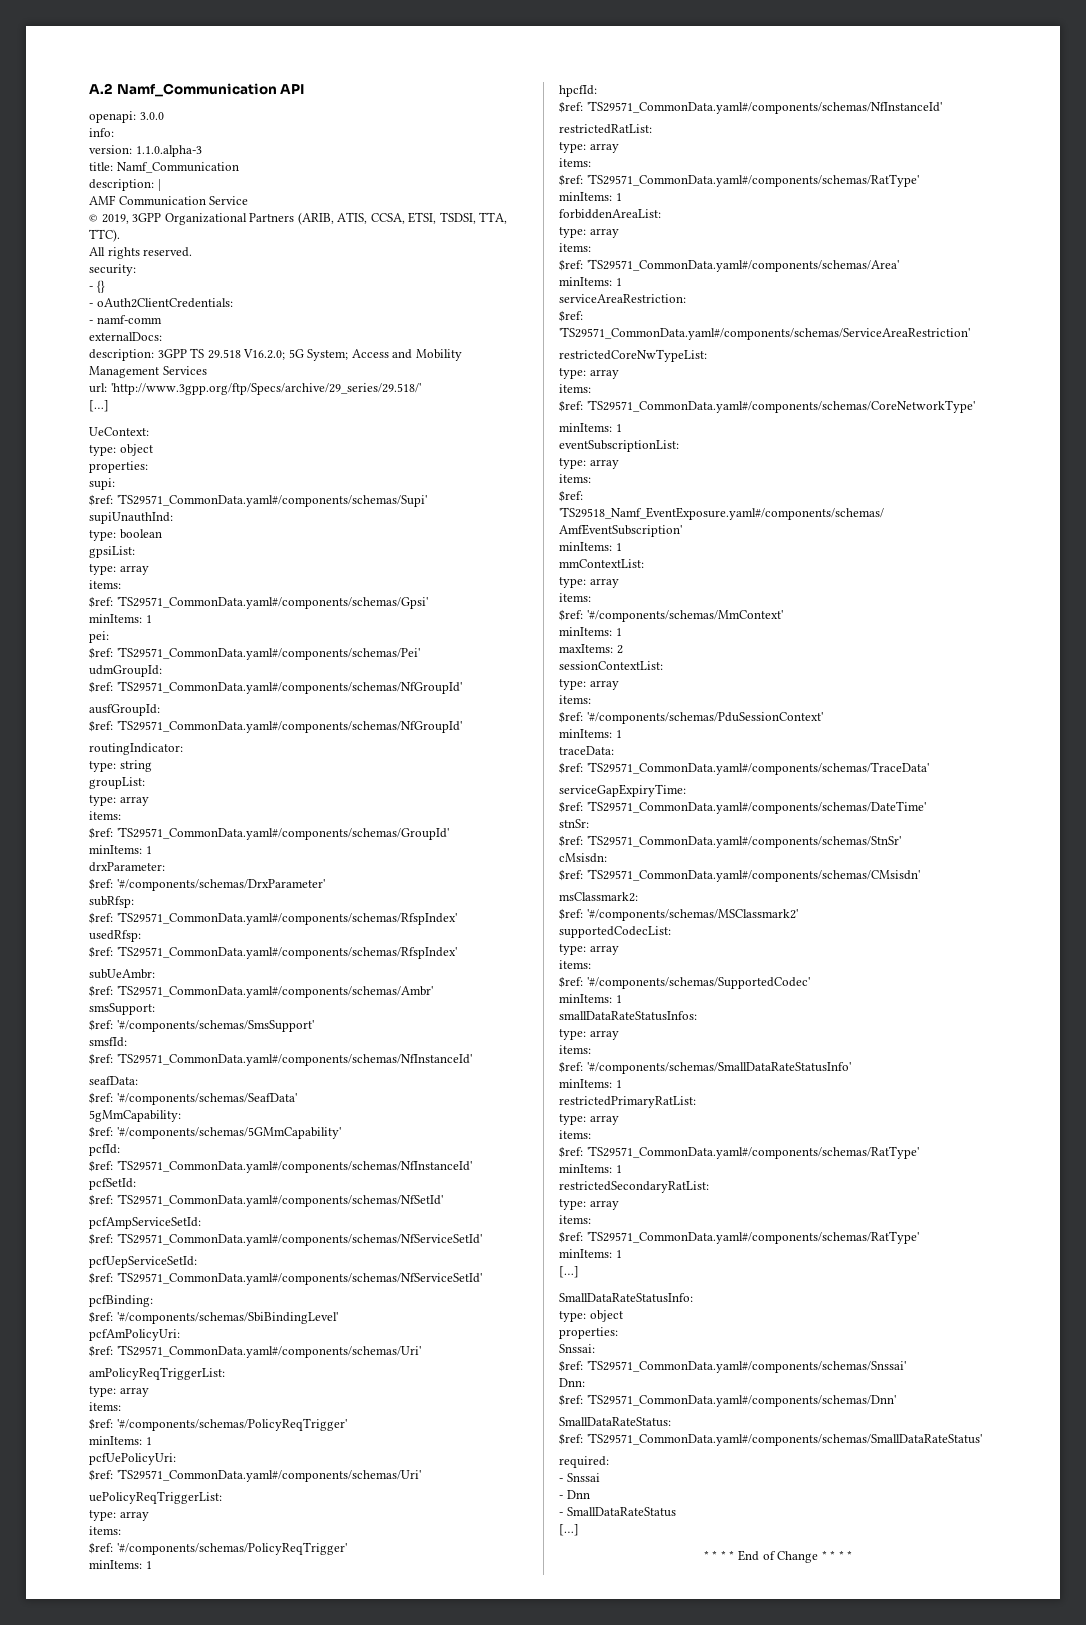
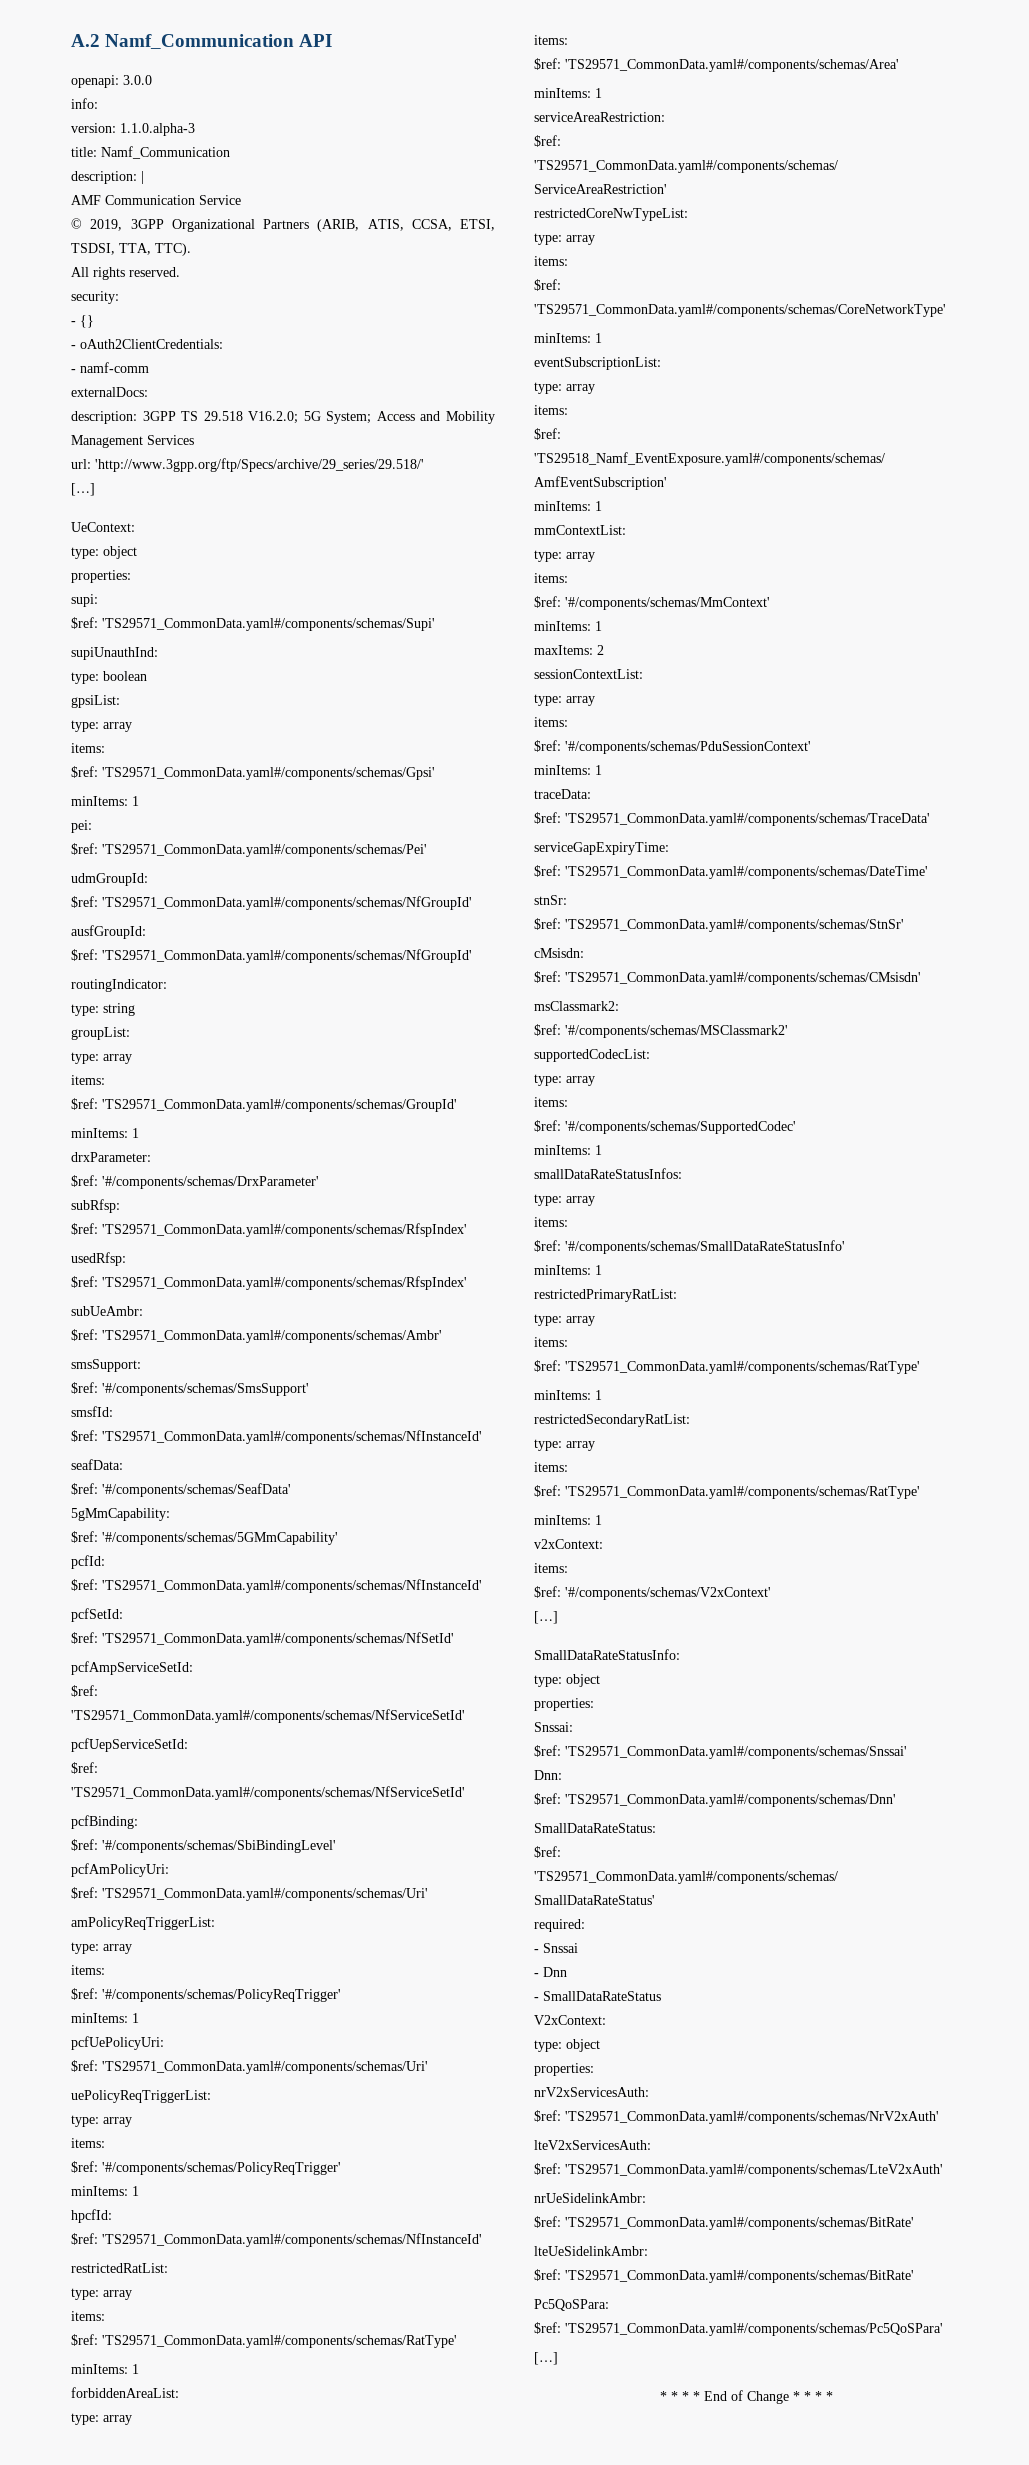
+ v2xContext:
+ items:
+ $ref: '#/components/schemas/V2xContext'
+ V2xContext:
+ type: object
+ properties:
+ nrV2xServicesAuth:
+ $ref: 'TS29571_CommonData.yaml#/components/schemas/NrV2xAuth'
+ lteV2xServicesAuth:
+ $ref: 'TS29571_CommonData.yaml#/components/schemas/LteV2xAuth'
+ nrUeSidelinkAmbr:
+ $ref: 'TS29571_CommonData.yaml#/components/schemas/BitRate'
+ lteUeSidelinkAmbr:
+ $ref: 'TS29571_CommonData.yaml#/components/schemas/BitRate'
+ Pc5QoSPara:
+ $ref: 'TS29571_CommonData.yaml#/components/schemas/Pc5QoSPara'

